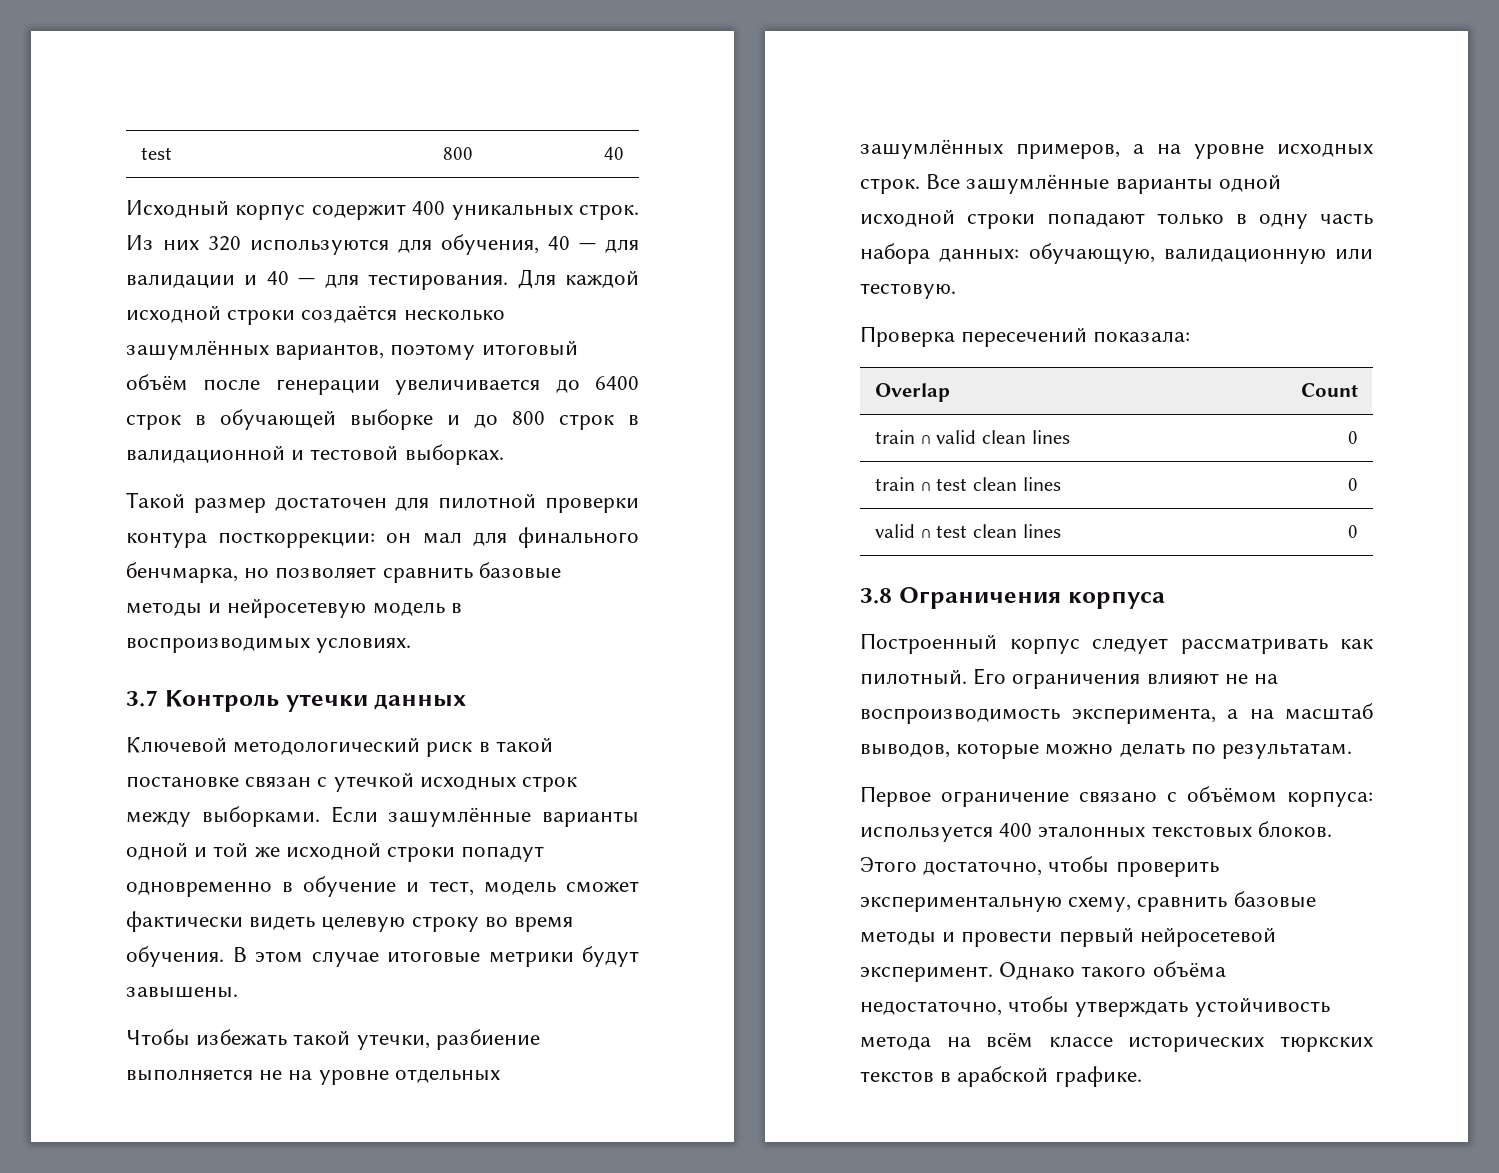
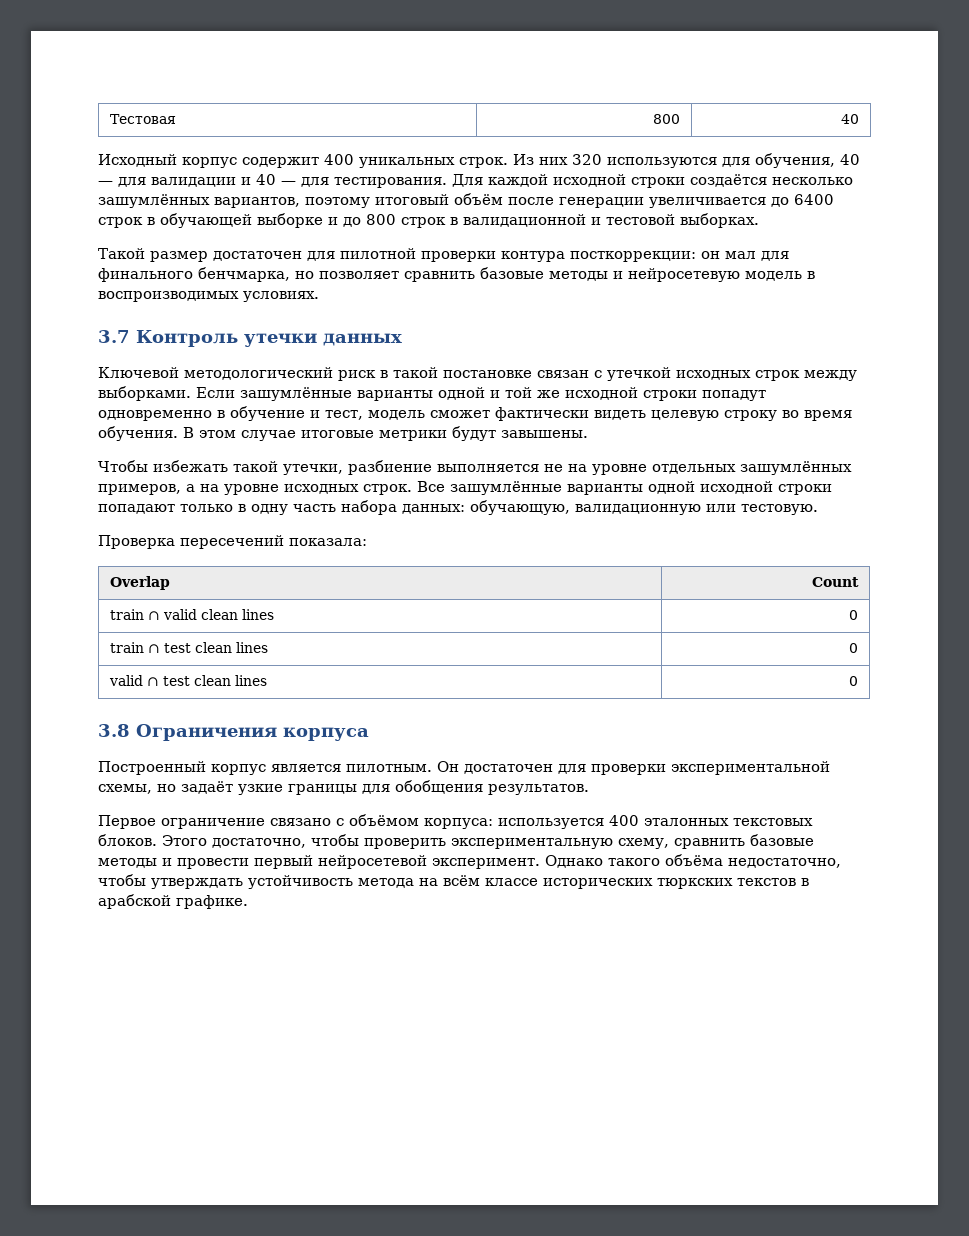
- test | 800 | 40
+ Тестовая | 800 | 40
- Построенный корпус следует рассматривать как пилотный. Его ограничения влияют не на воспроизводимость эксперимента, а на масштаб выводов, которые можно делать по результатам.
+ Построенный корпус является пилотным. Он достаточен для проверки экспериментальной схемы, но задаёт узкие границы для обобщения результатов.

